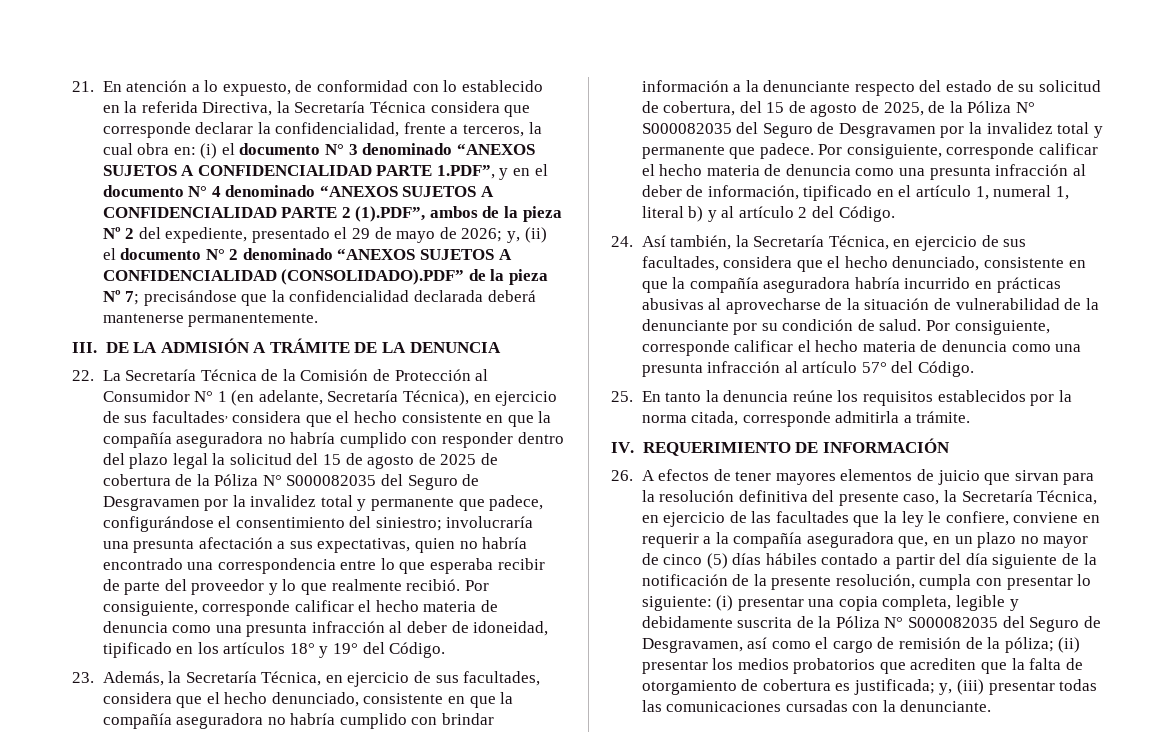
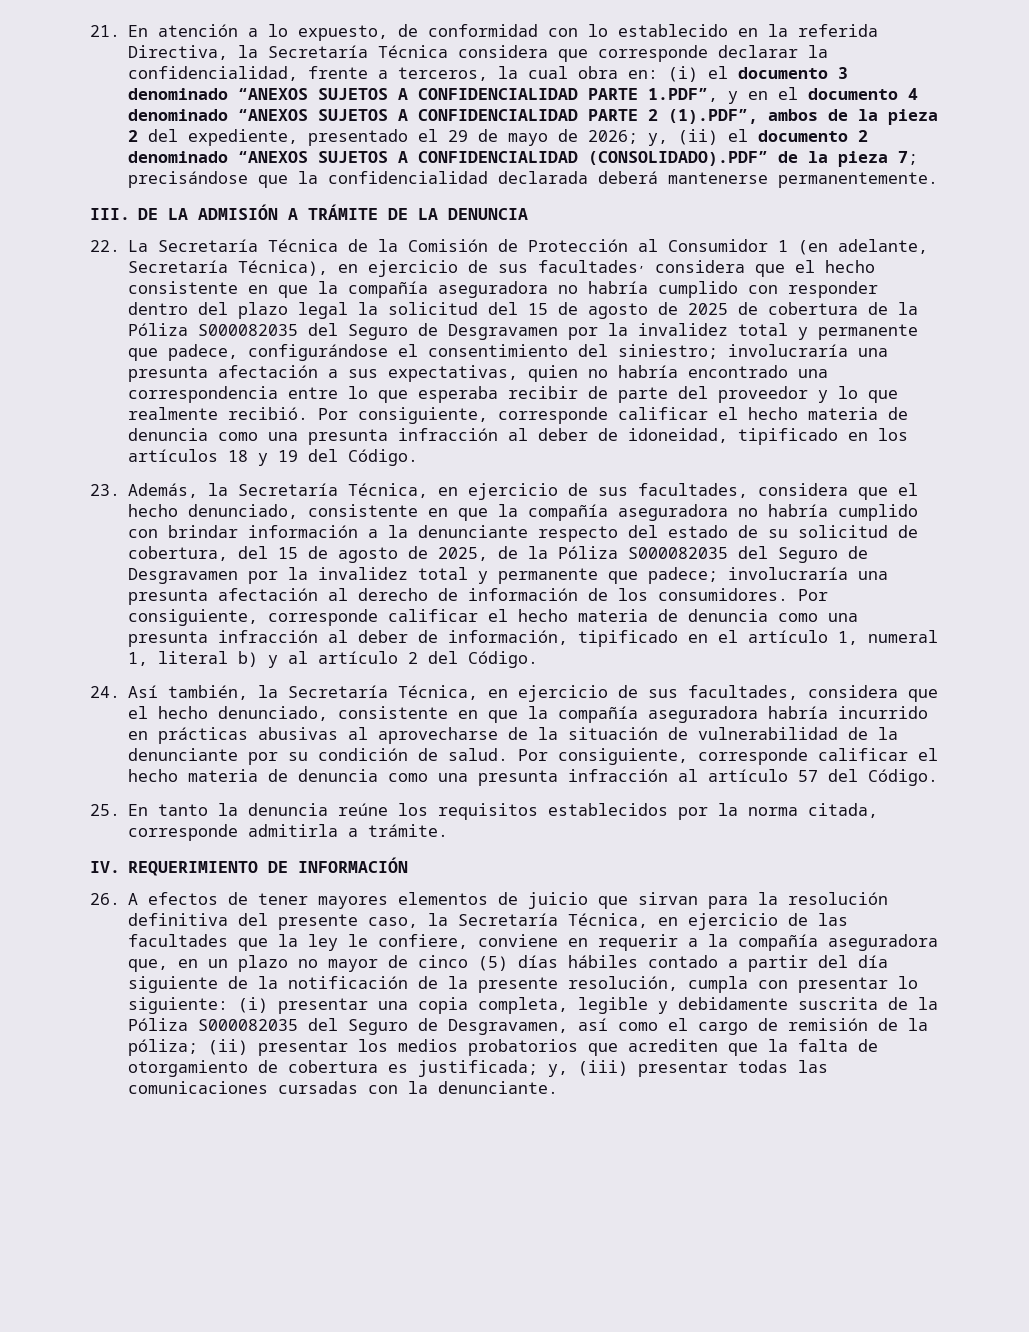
- (i) el documento N° 3 denominado “ANEXOS SUJETOS A CONFIDENCIALIDAD PARTE 1.PDF”, y en el documento N° 4 denominado “ANEXOS SUJETOS A CONFIDENCIALIDAD PARTE 2 (1).PDF”, ambos de la pieza Nº 2 del expediente, presentado el 29 de mayo de 2026;
+ (i) el documento 3 denominado “ANEXOS SUJETOS A CONFIDENCIALIDAD PARTE 1.PDF”, y en el documento 4 denominado “ANEXOS SUJETOS A CONFIDENCIALIDAD PARTE 2 (1).PDF”, ambos de la pieza 2 del expediente, presentado el 29 de mayo de 2026;
- y, (ii) el documento N° 2 denominado “ANEXOS SUJETOS A CONFIDENCIALIDAD (CONSOLIDADO).PDF” de la pieza Nº 7;
+ y, (ii) el documento 2 denominado “ANEXOS SUJETOS A CONFIDENCIALIDAD (CONSOLIDADO).PDF” de la pieza 7;
- 22. La Secretaría Técnica de la Comisión de Protección al Consumidor N° 1 (en adelante, Secretaría Técnica), en ejercicio de sus facultades, considera que el hecho consistente en que la compañía aseguradora no habría cumplido con responder dentro del plazo legal la solicitud del 15 de agosto de 2025 de cobertura de la Póliza N° S000082035 del Seguro de Desgravamen por la invalidez total y permanente que padece, configurándose el consentimiento del siniestro;
+ 22. La Secretaría Técnica de la Comisión de Protección al Consumidor 1 (en adelante, Secretaría Técnica), en ejercicio de sus facultades, considera que el hecho consistente en que la compañía aseguradora no habría cumplido con responder dentro del plazo legal la solicitud del 15 de agosto de 2025 de cobertura de la Póliza S000082035 del Seguro de Desgravamen por la invalidez total y permanente que padece, configurándose el consentimiento del siniestro;
- Por consiguiente, corresponde calificar el hecho materia de denuncia como una presunta infracción al deber de idoneidad, tipificado en los artículos 18° y 19° del Código.
+ Por consiguiente, corresponde calificar el hecho materia de denuncia como una presunta infracción al deber de idoneidad, tipificado en los artículos 18 y 19 del Código.
- 23. Además, la Secretaría Técnica, en ejercicio de sus facultades, considera que el hecho denunciado, consistente en que la compañía aseguradora no habría cumplido con brindar información a la denunciante respecto del estado de su solicitud de cobertura, del 15 de agosto de 2025, de la Póliza N° S000082035 del Seguro de Desgravamen por la invalidez total y permanente que padece.
+ 23. Además, la Secretaría Técnica, en ejercicio de sus facultades, considera que el hecho denunciado, consistente en que la compañía aseguradora no habría cumplido con brindar información a la denunciante respecto del estado de su solicitud de cobertura, del 15 de agosto de 2025, de la Póliza S000082035 del Seguro de Desgravamen por la invalidez total y permanente que padece; involucraría una presunta afectación al derecho de información de los consumidores.
- Por consiguiente, corresponde calificar el hecho materia de denuncia como una presunta infracción al artículo 57° del Código.
+ Por consiguiente, corresponde calificar el hecho materia de denuncia como una presunta infracción al artículo 57 del Código.
- (i) presentar una copia completa, legible y debidamente suscrita de la Póliza N° S000082035 del Seguro de Desgravamen, así como el cargo de remisión de la póliza;
+ (i) presentar una copia completa, legible y debidamente suscrita de la Póliza S000082035 del Seguro de Desgravamen, así como el cargo de remisión de la póliza;

